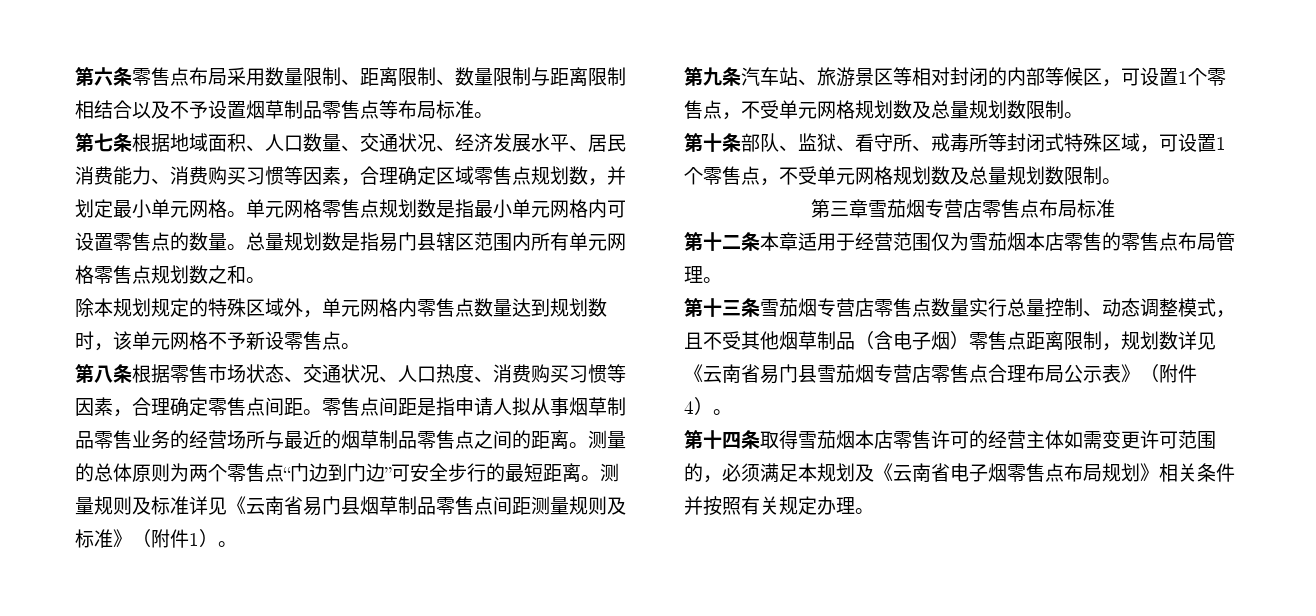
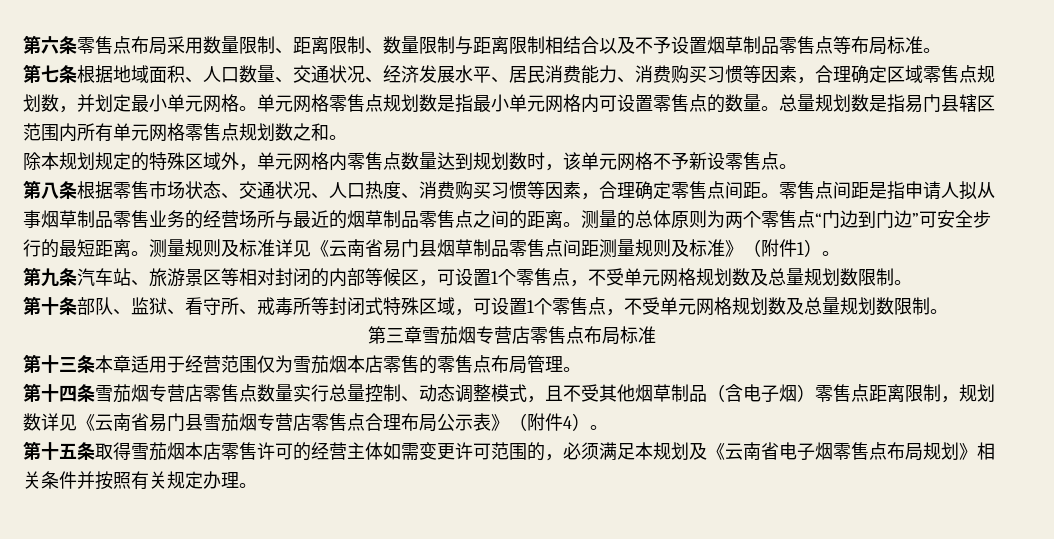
- 第十二条本章适用于经营范围仅为雪茄烟本店零售的零售点布局管理。
+ 第十三条本章适用于经营范围仅为雪茄烟本店零售的零售点布局管理。
- 第十三条雪茄烟专营店零售点数量实行总量控制、动态调整模式，且不受其他烟草制品（含电子烟）零售点距离限制，规划数详见《云南省易门县雪茄烟专营店零售点合理布局公示表》（附件4）。
+ 第十四条雪茄烟专营店零售点数量实行总量控制、动态调整模式，且不受其他烟草制品（含电子烟）零售点距离限制，规划数详见《云南省易门县雪茄烟专营店零售点合理布局公示表》（附件4）。
- 第十四条取得雪茄烟本店零售许可的经营主体如需变更许可范围的，必须满足本规划及《云南省电子烟零售点布局规划》相关条件并按照有关规定办理。
+ 第十五条取得雪茄烟本店零售许可的经营主体如需变更许可范围的，必须满足本规划及《云南省电子烟零售点布局规划》相关条件并按照有关规定办理。

